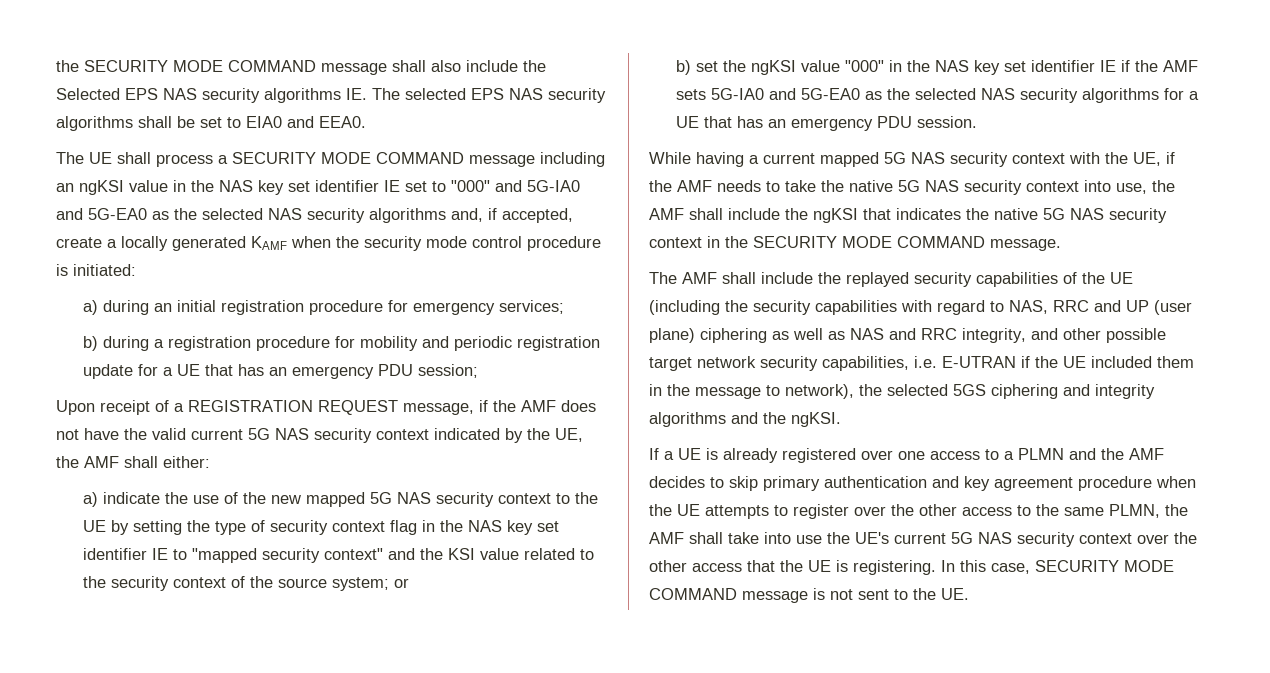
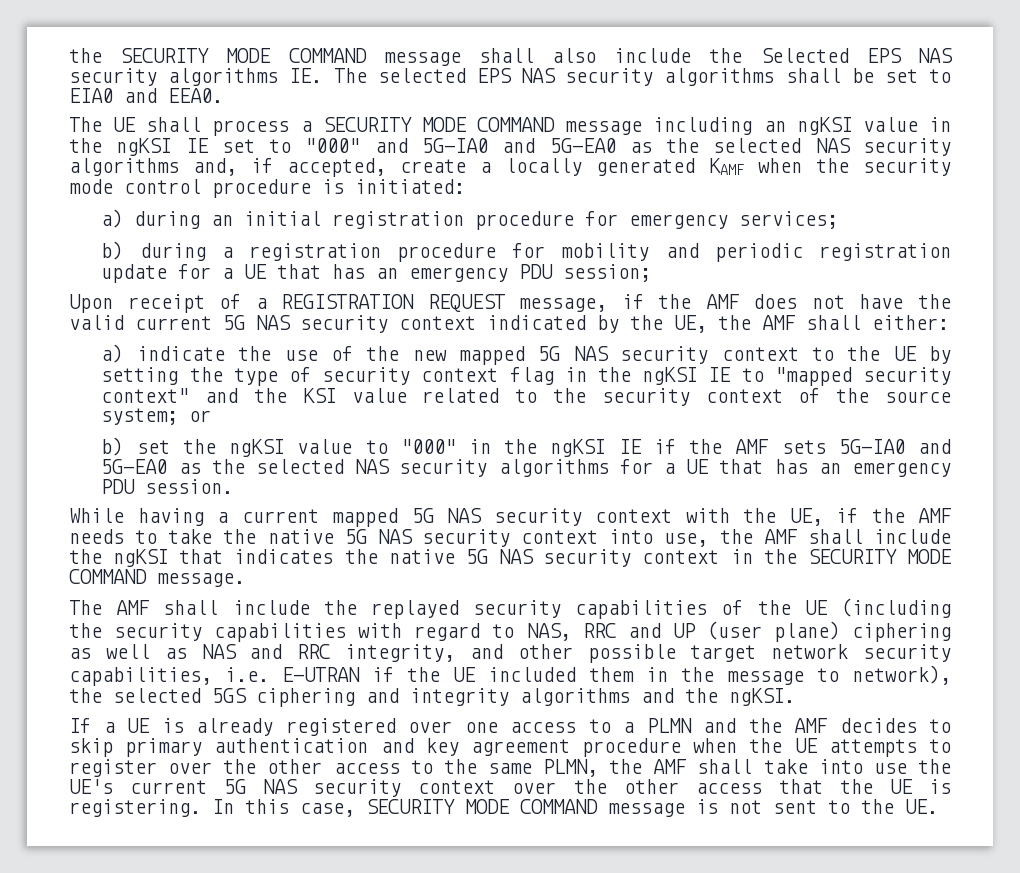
- The UE shall process a SECURITY MODE COMMAND message including an ngKSI value in the NAS key set identifier IE set to "000" and 5G-IA0 and 5G-EA0 as the selected NAS security algorithms and, if accepted, create a locally generated KAMF when the security mode control procedure is initiated:
+ The UE shall process a SECURITY MODE COMMAND message including an ngKSI value in the ngKSI IE set to "000" and 5G-IA0 and 5G-EA0 as the selected NAS security algorithms and, if accepted, create a locally generated KAMF when the security mode control procedure is initiated:
- a) indicate the use of the new mapped 5G NAS security context to the UE by setting the type of security context flag in the NAS key set identifier IE to "mapped security context" and the KSI value related to the security context of the source system; or
+ a) indicate the use of the new mapped 5G NAS security context to the UE by setting the type of security context flag in the ngKSI IE to "mapped security context" and the KSI value related to the security context of the source system; or
- b) set the ngKSI value "000" in the NAS key set identifier IE if the AMF sets 5G-IA0 and 5G-EA0 as the selected NAS security algorithms for a UE that has an emergency PDU session.
+ b) set the ngKSI value to "000" in the ngKSI IE if the AMF sets 5G-IA0 and 5G-EA0 as the selected NAS security algorithms for a UE that has an emergency PDU session.

